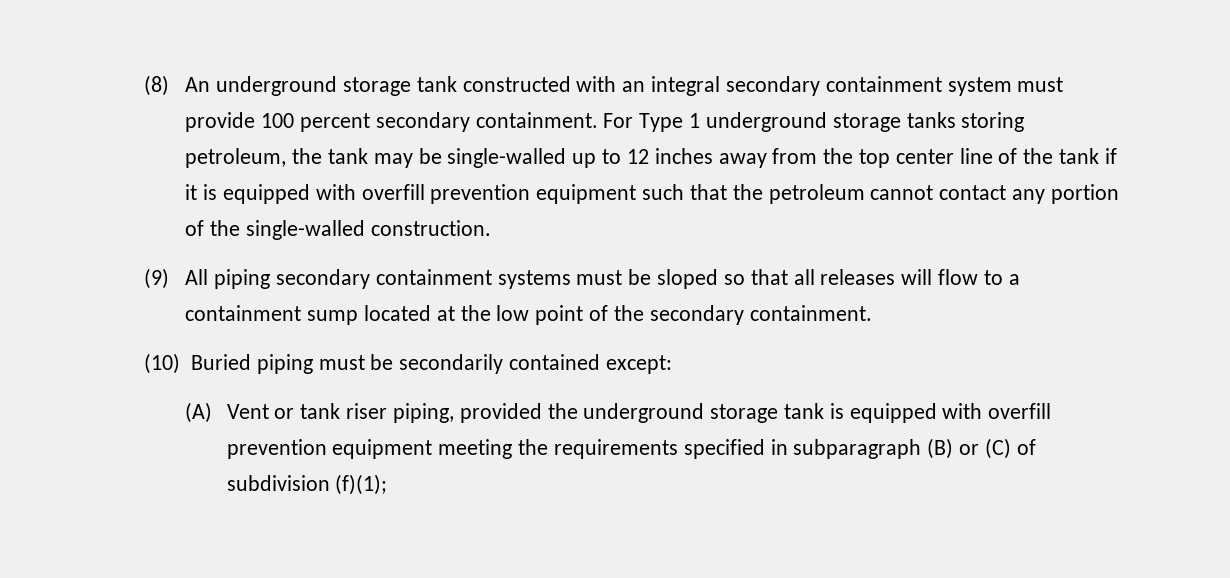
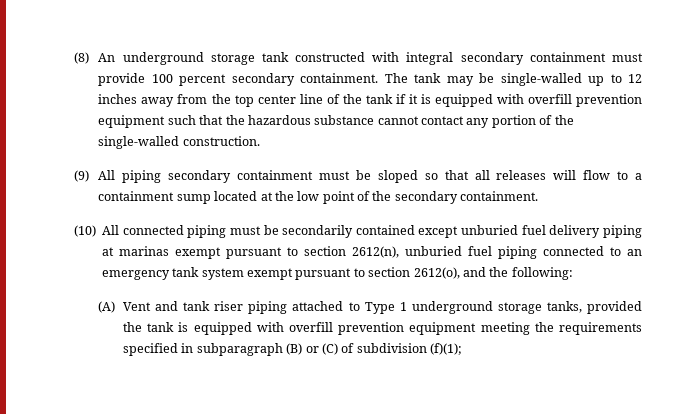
- (8) An underground storage tank constructed with an integral secondary containment system must provide 100 percent secondary containment.
+ (8) An underground storage tank constructed with integral secondary containment must provide 100 percent secondary containment.
- For Type 1 underground storage tanks storing petroleum, the tank may be single-walled up to 12 inches away from the top center line of the tank if it is equipped with overfill prevention equipment such that the petroleum cannot contact any portion of the single-walled construction.
+ The tank may be single-walled up to 12 inches away from the top center line of the tank if it is equipped with overfill prevention equipment such that the hazardous substance cannot contact any portion of the single-walled construction.
- (9) All piping secondary containment systems must be sloped so that all releases will flow to a containment sump located at the low point of the secondary containment.
+ (9) All piping secondary containment must be sloped so that all releases will flow to a containment sump located at the low point of the secondary containment.
- (10) Buried piping must be secondarily contained except:
+ (10) All connected piping must be secondarily contained except unburied fuel delivery piping at marinas exempt pursuant to section 2612(n), unburied fuel piping connected to an emergency tank system exempt pursuant to section 2612(o), and the following:
- (A) Vent or tank riser piping, provided the underground storage tank is equipped with overfill prevention equipment meeting the requirements specified in subparagraph (B) or (C) of subdivision (f)(1);
+ (A) Vent and tank riser piping attached to Type 1 underground storage tanks, provided the tank is equipped with overfill prevention equipment meeting the requirements specified in subparagraph (B) or (C) of subdivision (f)(1);

